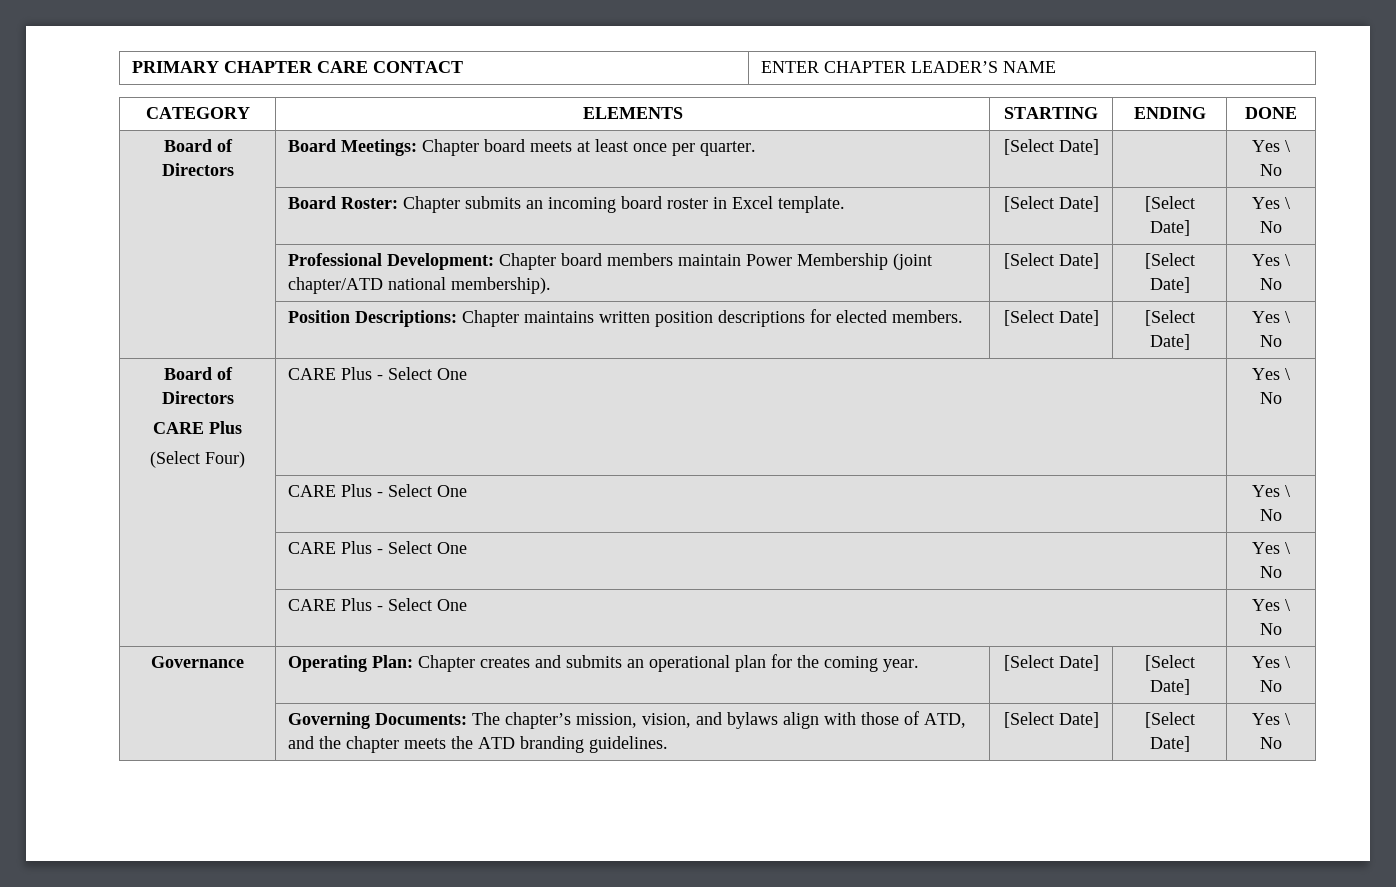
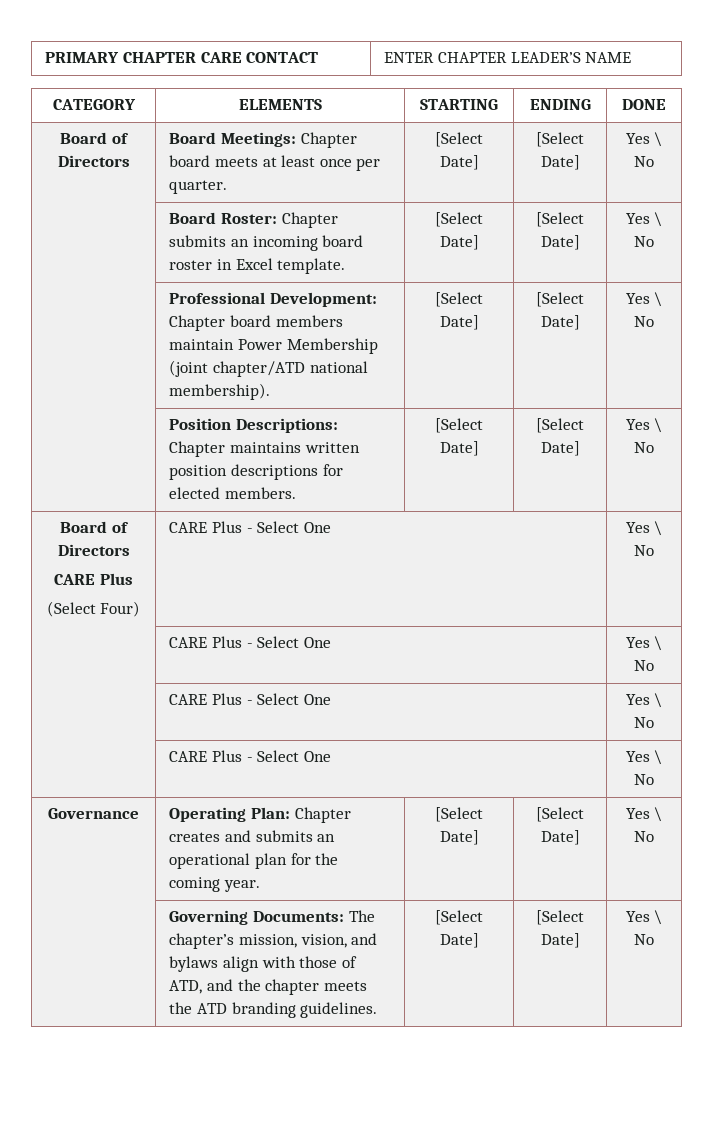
- Board of Directors | Board Meetings: Chapter board meets at least once per quarter. | [Select Date] | | Yes \ No
+ Board of Directors | Board Meetings: Chapter board meets at least once per quarter. | [Select Date] | [Select Date] | Yes \ No

